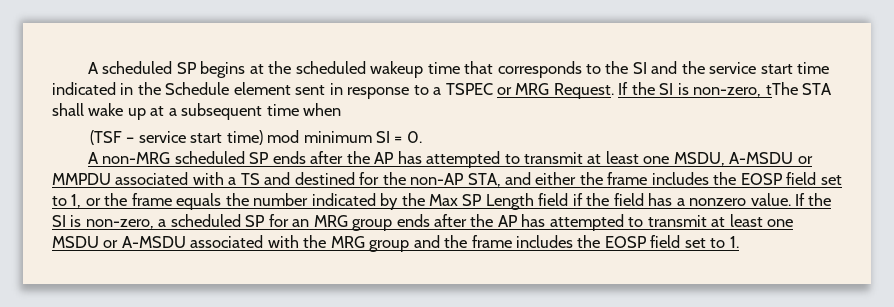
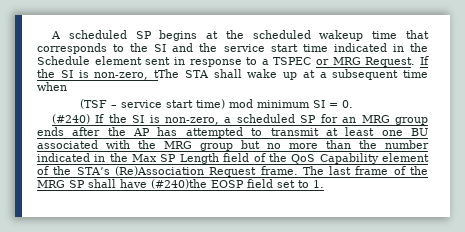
- A non-MRG scheduled SP ends after the AP has attempted to transmit at least one MSDU, A-MSDU or MMPDU associated with a TS and destined for the non-AP STA, and either the frame includes the EOSP field set to 1, or the frame equals the number indicated by the Max SP Length field if the field has a nonzero value. If the SI is non-zero, a scheduled SP for an MRG group ends after the AP has attempted to transmit at least one MSDU or A-MSDU associated with the MRG group and the frame includes the EOSP field set to 1.
+ (#240) If the SI is non-zero, a scheduled SP for an MRG group ends after the AP has attempted to transmit at least one BU associated with the MRG group but no more than the number indicated in the Max SP Length field of the QoS Capability element of the STA’s (Re)Association Request frame. The last frame of the MRG SP shall have (#240)the EOSP field set to 1.

